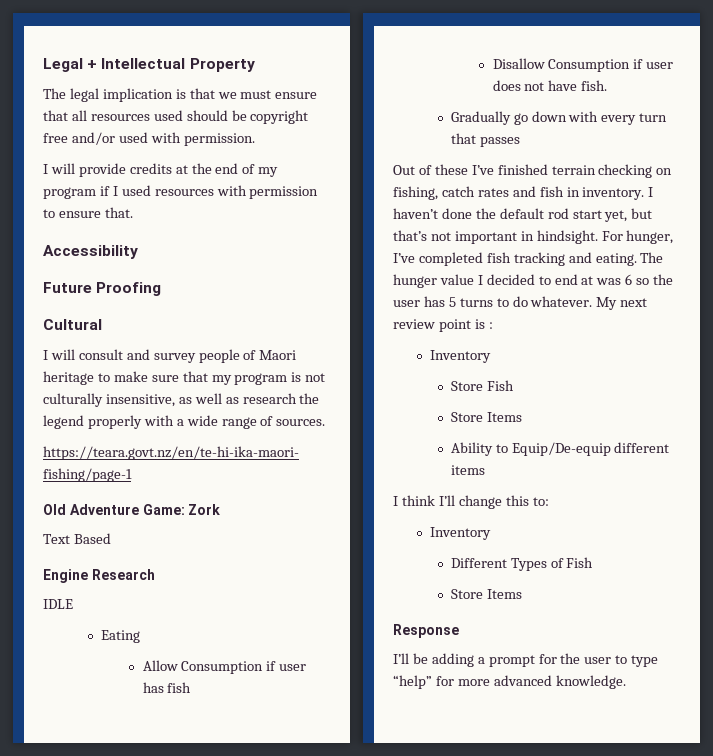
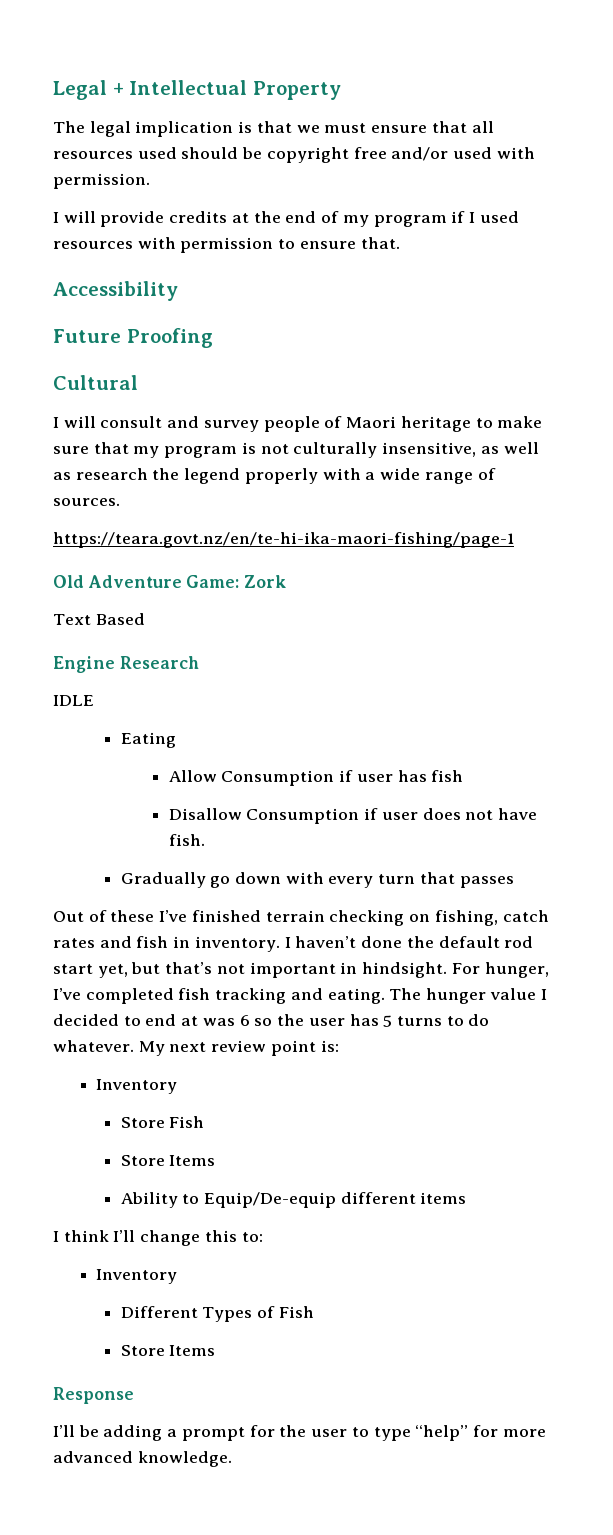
- My next review point is :
+ My next review point is:

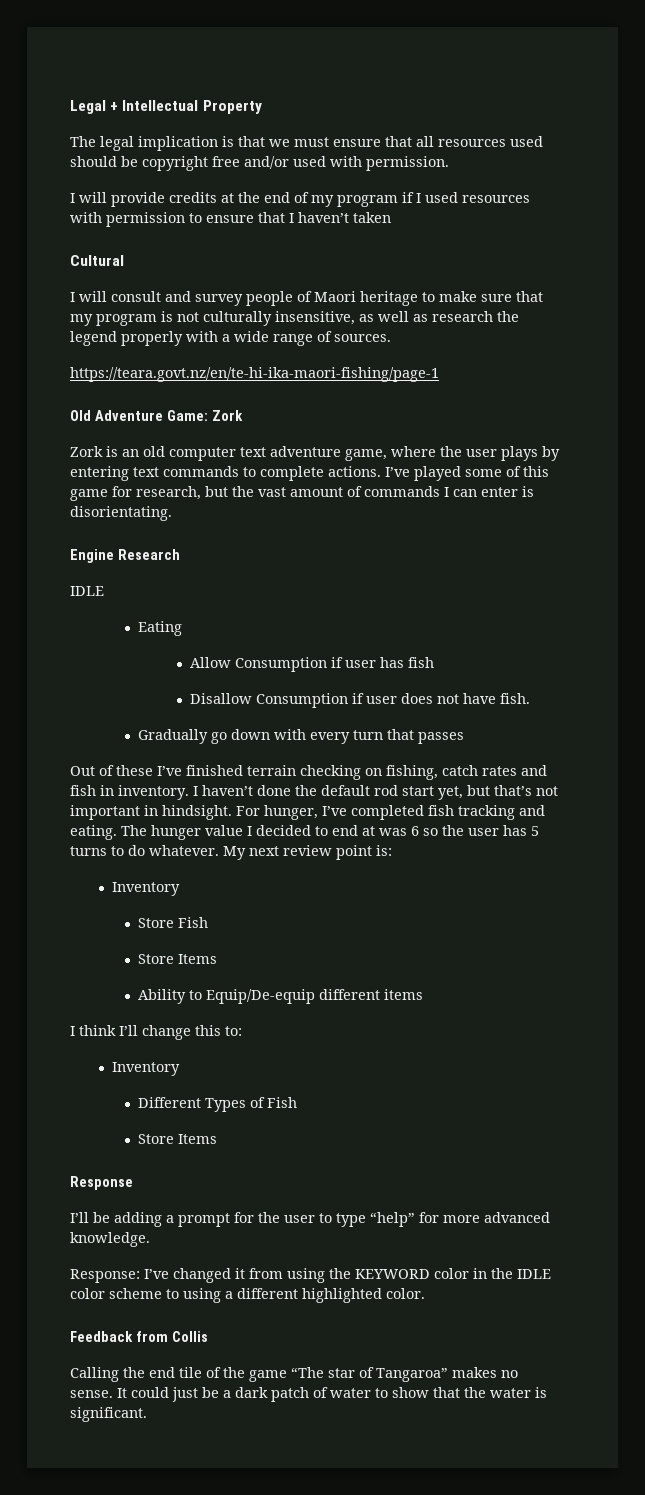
- I will provide credits at the end of my program if I used resources with permission to ensure that.
- Accessibility
- Future Proofing
+ I will provide credits at the end of my program if I used resources with permission to ensure that I haven’t taken
- Text Based
+ Zork is an old computer text adventure game, where the user plays by entering text commands to complete actions. I’ve played some of this game for research, but the vast amount of commands I can enter is disorientating.
+ Response: I’ve changed it from using the KEYWORD color in the IDLE color scheme to using a different highlighted color.
+ Feedback from Collis
+ Calling the end tile of the game “The star of Tangaroa” makes no sense. It could just be a dark patch of water to show that the water is significant.

